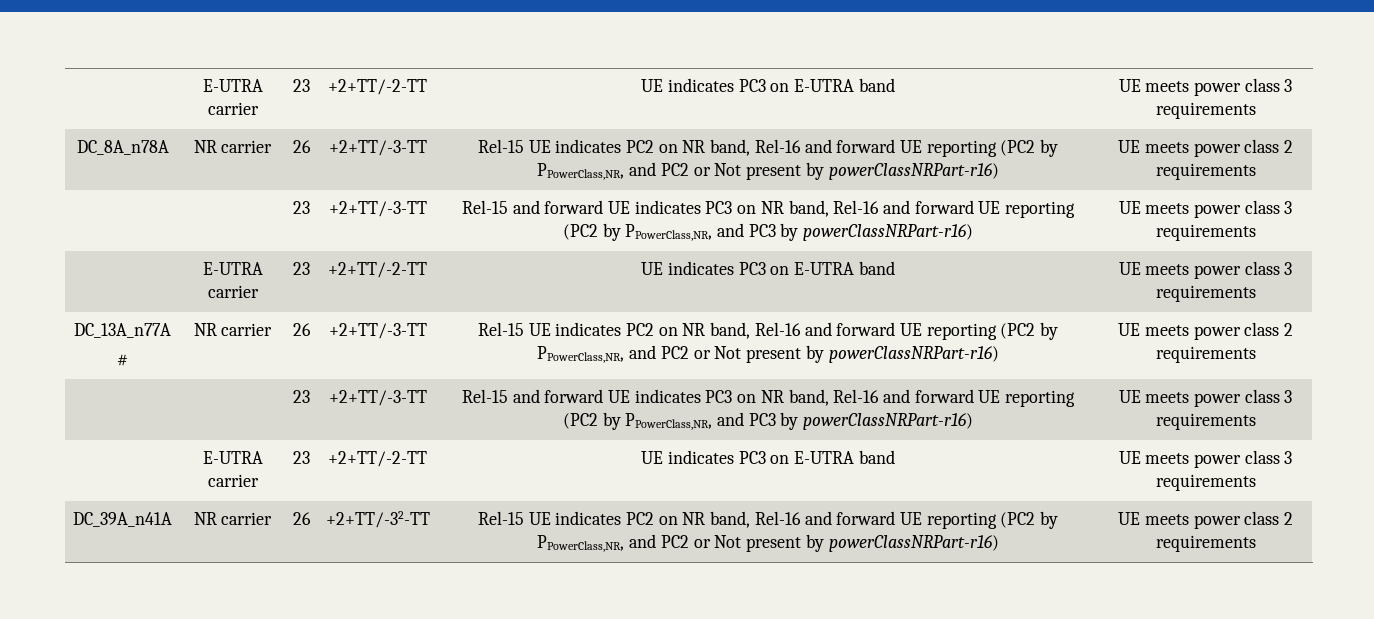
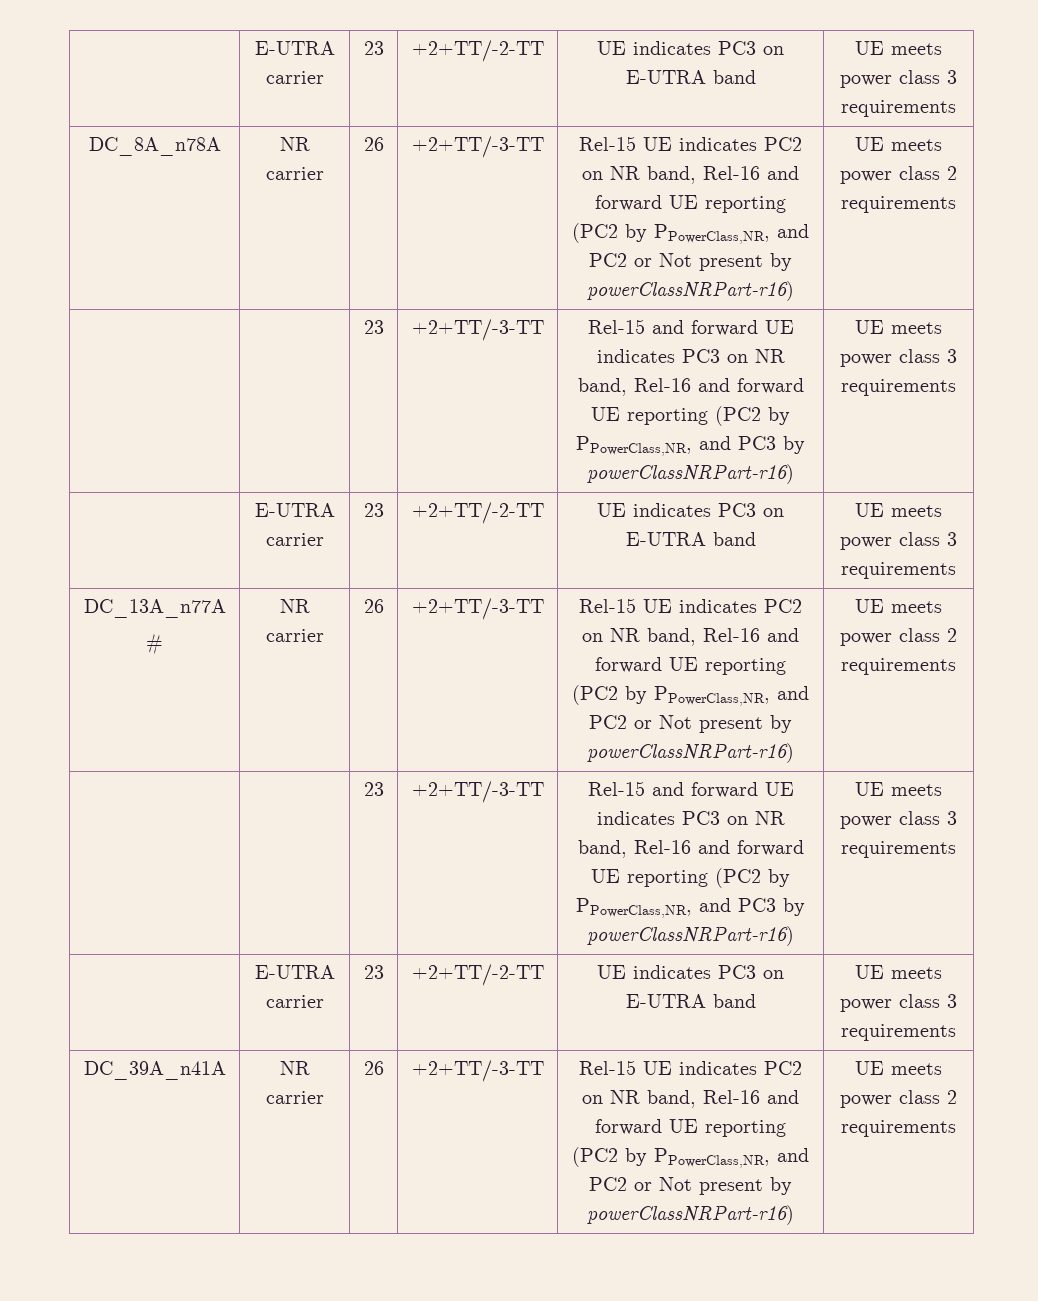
- DC_39A_n41A | NR carrier | 26 | +2+TT/-32-TT | Rel-15 UE indicates PC2 on NR band, Rel-16 and forward UE reporting (PC2 by PPowerClass,NR, and PC2 or Not present by powerClassNRPart-r16) | UE meets power class 2 requirements
+ DC_39A_n41A | NR carrier | 26 | +2+TT/-3-TT | Rel-15 UE indicates PC2 on NR band, Rel-16 and forward UE reporting (PC2 by PPowerClass,NR, and PC2 or Not present by powerClassNRPart-r16) | UE meets power class 2 requirements

